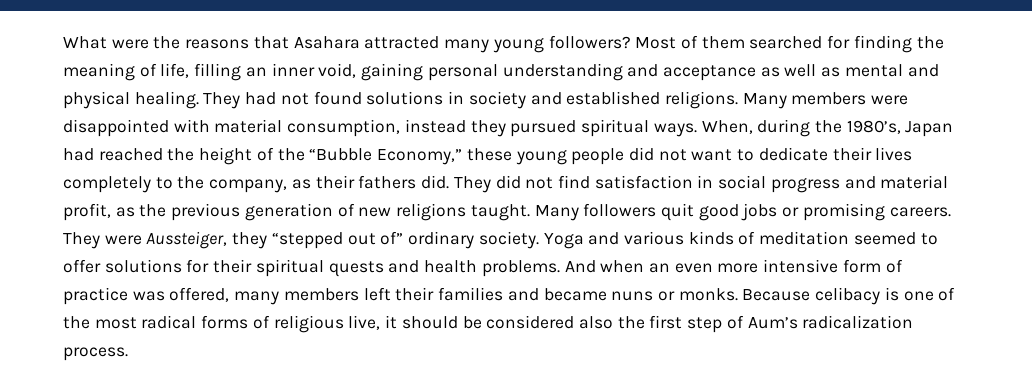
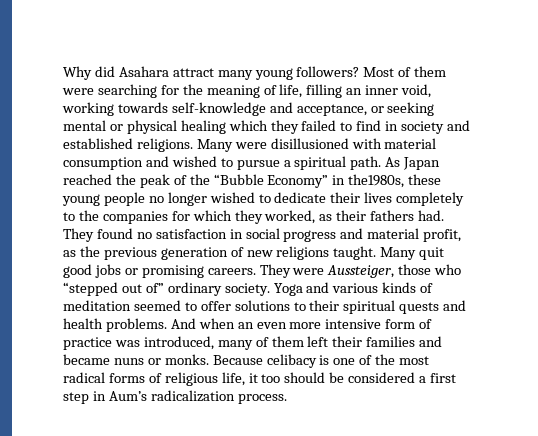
- What were the reasons that Asahara attracted many young followers?
+ Why did Asahara attract many young followers?
- Most of them searched for finding the meaning of life, filling an inner void, gaining personal understanding and acceptance as well as mental and physical healing. They had not found solutions in society and established religions.
+ Most of them were searching for the meaning of life, filling an inner void, working towards self-knowledge and acceptance, or seeking mental or physical healing which they failed to find in society and established religions.
- Many members were disappointed with material consumption, instead they pursued spiritual ways. When, during the 1980’s, Japan had reached the height of the “Bubble Economy,” these young people did not want to dedicate their lives completely to the company, as their fathers did. They did not find satisfaction in social progress and material profit, as the previous generation of new religions taught.
+ Many were disillusioned with material consumption and wished to pursue a spiritual path. As Japan reached the peak of the “Bubble Economy” in the1980s, these young people no longer wished to dedicate their lives completely to the companies for which they worked, as their fathers had. They found no satisfaction in social progress and material profit, as the previous generation of new religions taught.
- Many followers quit good jobs or promising careers.
+ Many quit good jobs or promising careers.
- They were Aussteiger, they “stepped out of” ordinary society.
+ They were Aussteiger, those who “stepped out of” ordinary society.
- Yoga and various kinds of meditation seemed to offer solutions for their spiritual quests and health problems.
+ Yoga and various kinds of meditation seemed to offer solutions to their spiritual quests and health problems.
- And when an even more intensive form of practice was offered, many members left their families and became nuns or monks.
+ And when an even more intensive form of practice was introduced, many of them left their families and became nuns or monks.
- Because celibacy is one of the most radical forms of religious live, it should be considered also the first step of Aum’s radicalization process.
+ Because celibacy is one of the most radical forms of religious life, it too should be considered a first step in Aum’s radicalization process.

